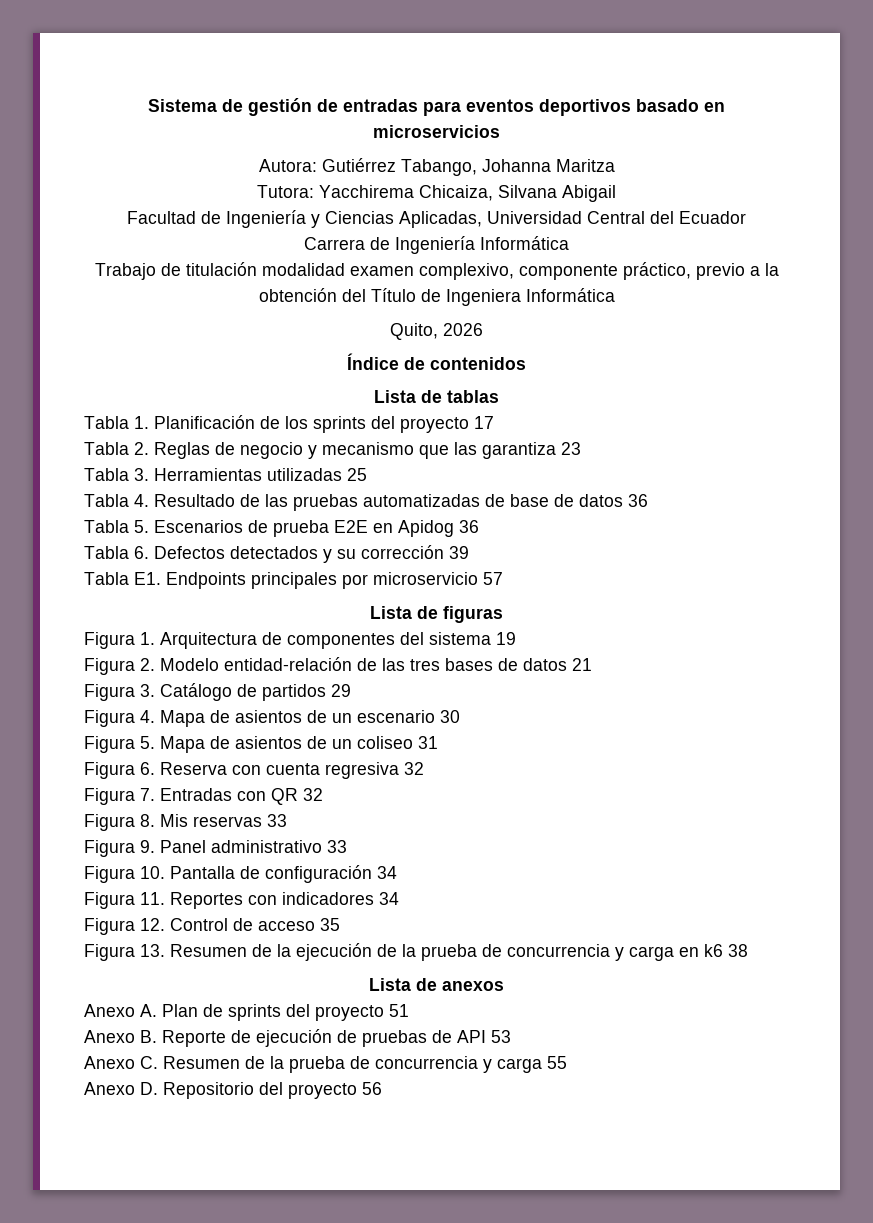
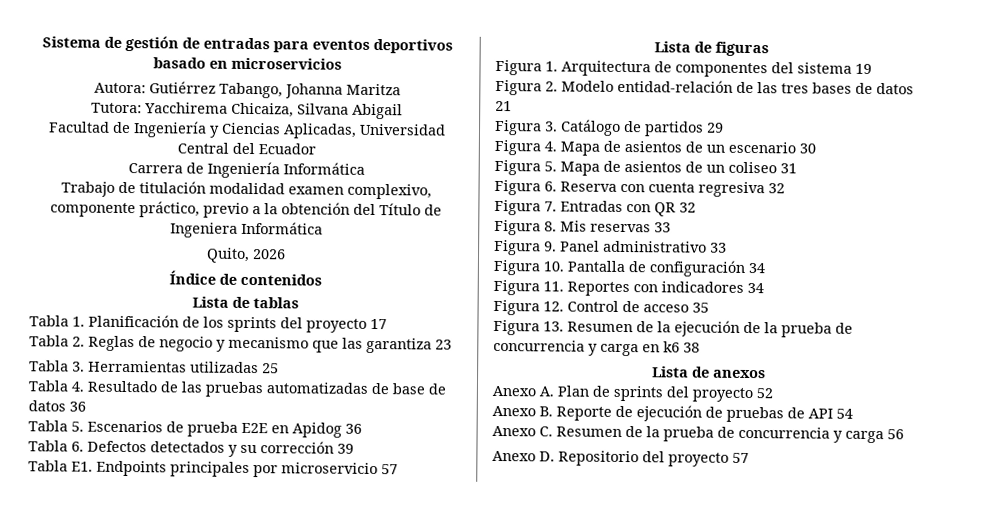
- Anexo A. Plan de sprints del proyecto 51
+ Anexo A. Plan de sprints del proyecto 52
- Anexo B. Reporte de ejecución de pruebas de API 53
+ Anexo B. Reporte de ejecución de pruebas de API 54
- Anexo C. Resumen de la prueba de concurrencia y carga 55
+ Anexo C. Resumen de la prueba de concurrencia y carga 56
- Anexo D. Repositorio del proyecto 56
+ Anexo D. Repositorio del proyecto 57

